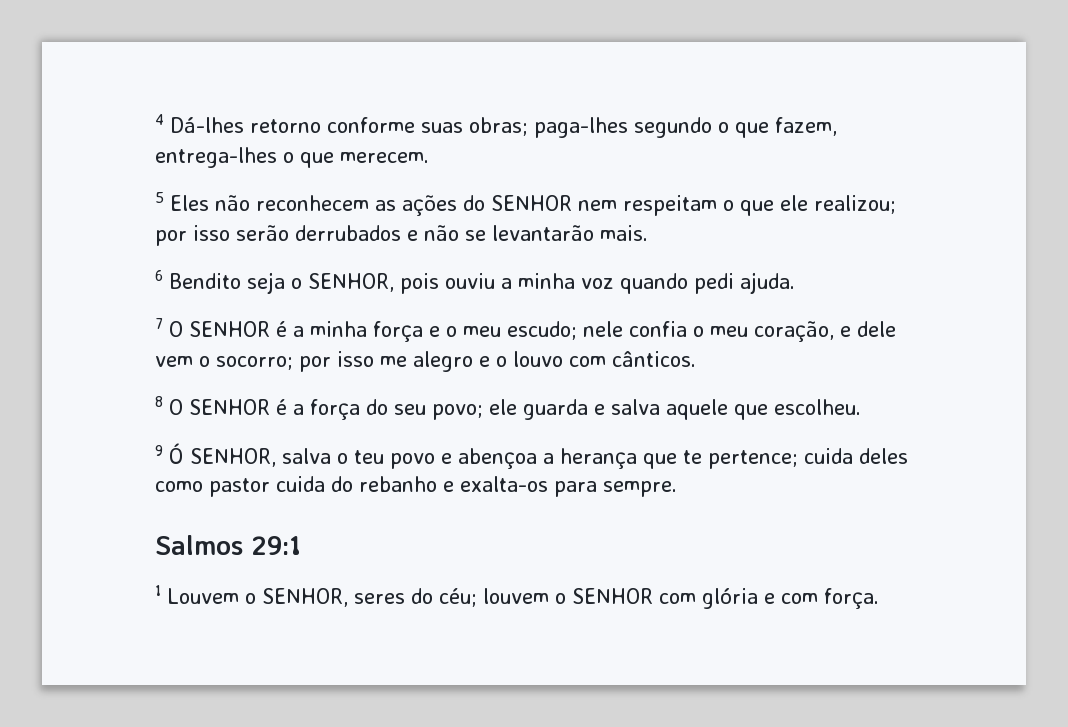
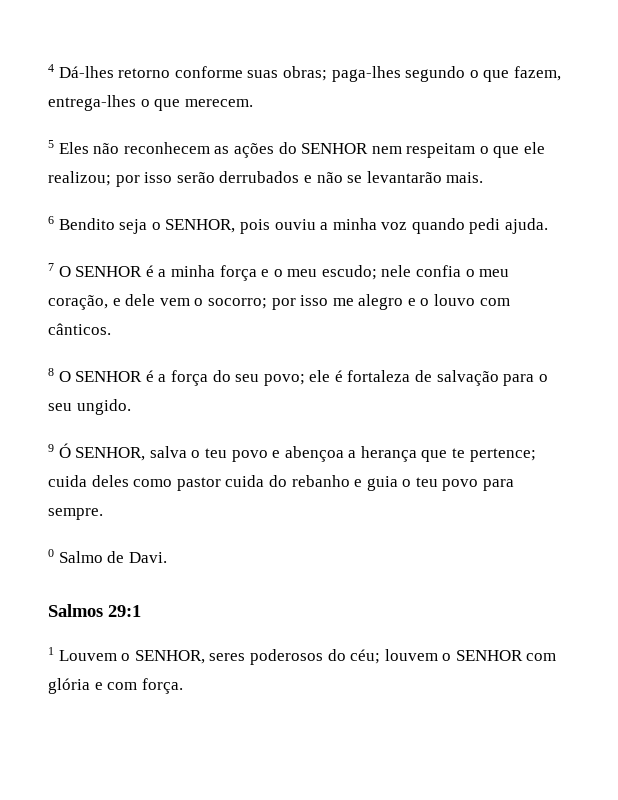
- 8 O SENHOR é a força do seu povo; ele guarda e salva aquele que escolheu.
+ 8 O SENHOR é a força do seu povo; ele é fortaleza de salvação para o seu ungido.
- 9 Ó SENHOR, salva o teu povo e abençoa a herança que te pertence; cuida deles como pastor cuida do rebanho e exalta-os para sempre.
+ 9 Ó SENHOR, salva o teu povo e abençoa a herança que te pertence; cuida deles como pastor cuida do rebanho e guia o teu povo para sempre.
+ 0 Salmo de Davi.
- 1 Louvem o SENHOR, seres do céu; louvem o SENHOR com glória e com força.
+ 1 Louvem o SENHOR, seres poderosos do céu; louvem o SENHOR com glória e com força.

